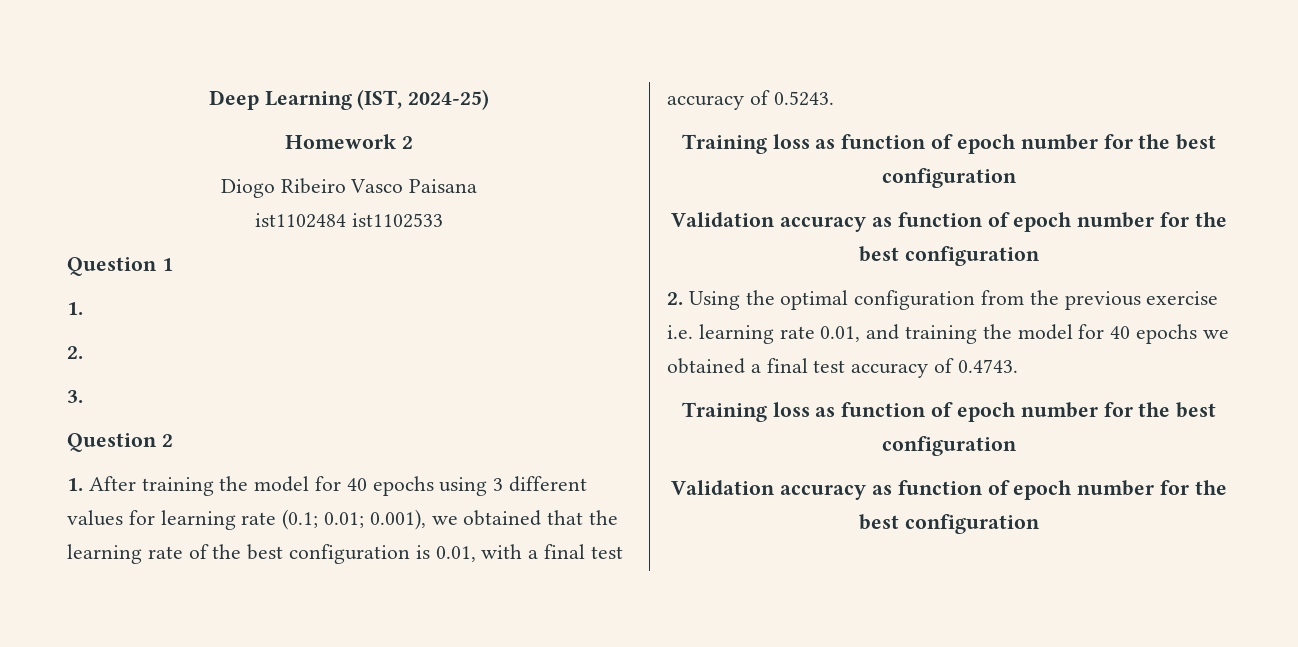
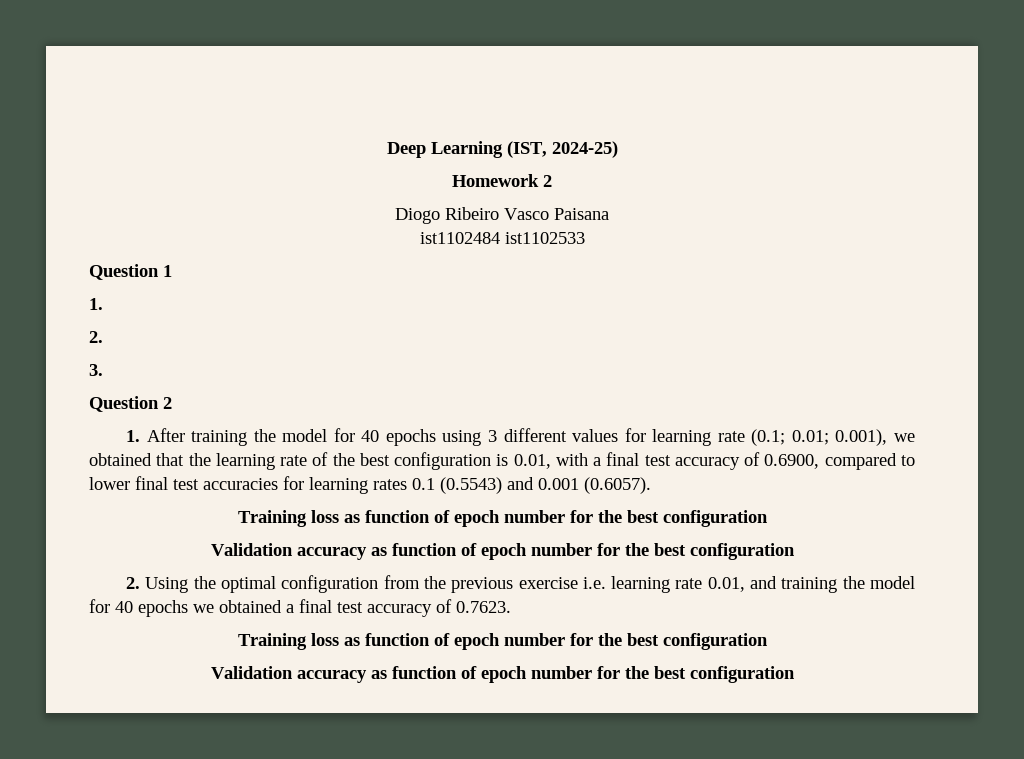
- 1. After training the model for 40 epochs using 3 different values for learning rate (0.1; 0.01; 0.001), we obtained that the learning rate of the best configuration is 0.01, with a final test accuracy of 0.5243.
+ 1. After training the model for 40 epochs using 3 different values for learning rate (0.1; 0.01; 0.001), we obtained that the learning rate of the best configuration is 0.01, with a final test accuracy of 0.6900, compared to lower final test accuracies for learning rates 0.1 (0.5543) and 0.001 (0.6057).
- 2. Using the optimal configuration from the previous exercise i.e. learning rate 0.01, and training the model for 40 epochs we obtained a final test accuracy of 0.4743.
+ 2. Using the optimal configuration from the previous exercise i.e. learning rate 0.01, and training the model for 40 epochs we obtained a final test accuracy of 0.7623.

